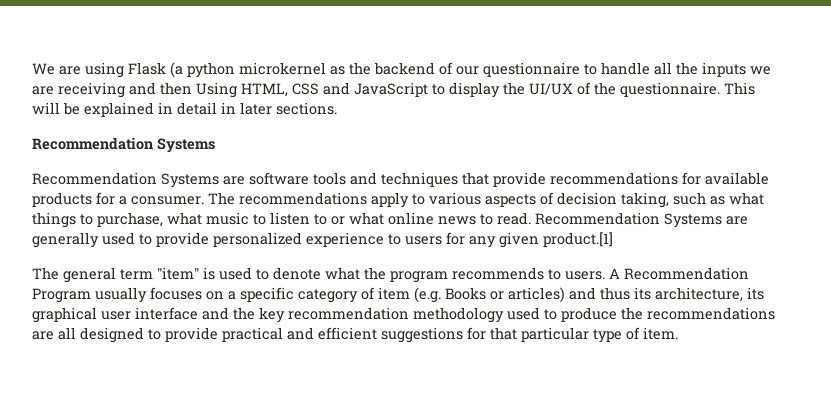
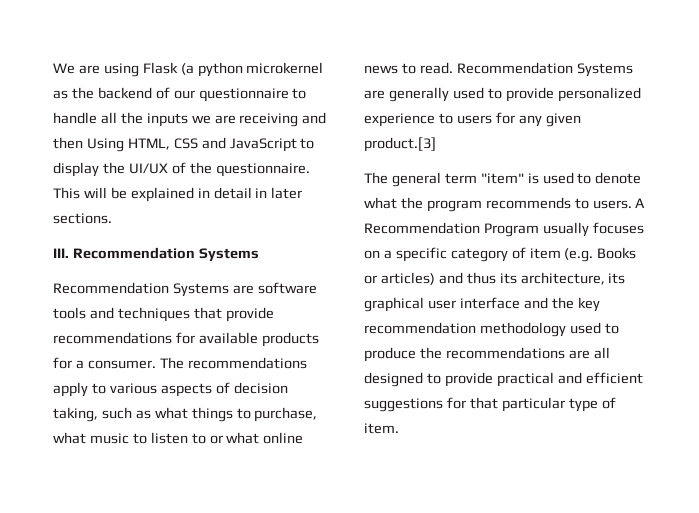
  This will be explained in detail in later sections.
- Recommendation Systems
+ III. Recommendation Systems
- Recommendation Systems are generally used to provide personalized experience to users for any given product.[1]
+ Recommendation Systems are generally used to provide personalized experience to users for any given product.[3]

